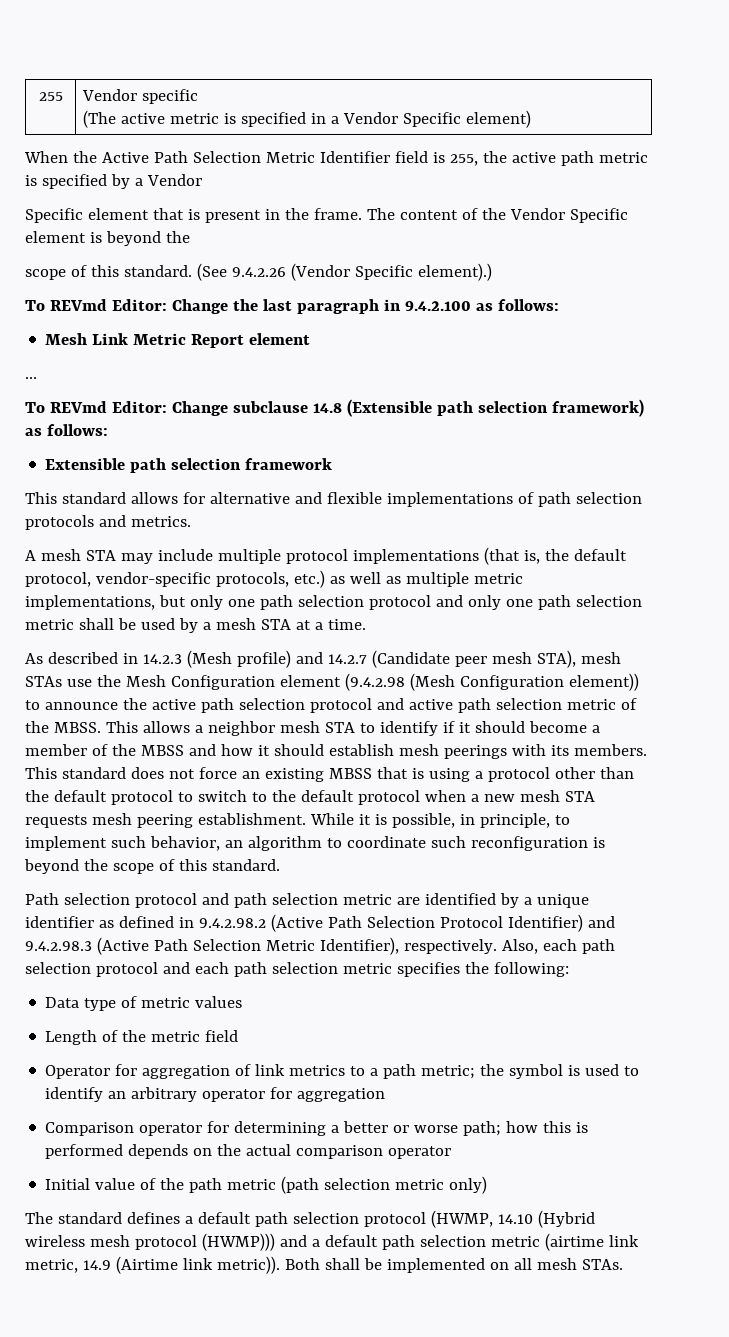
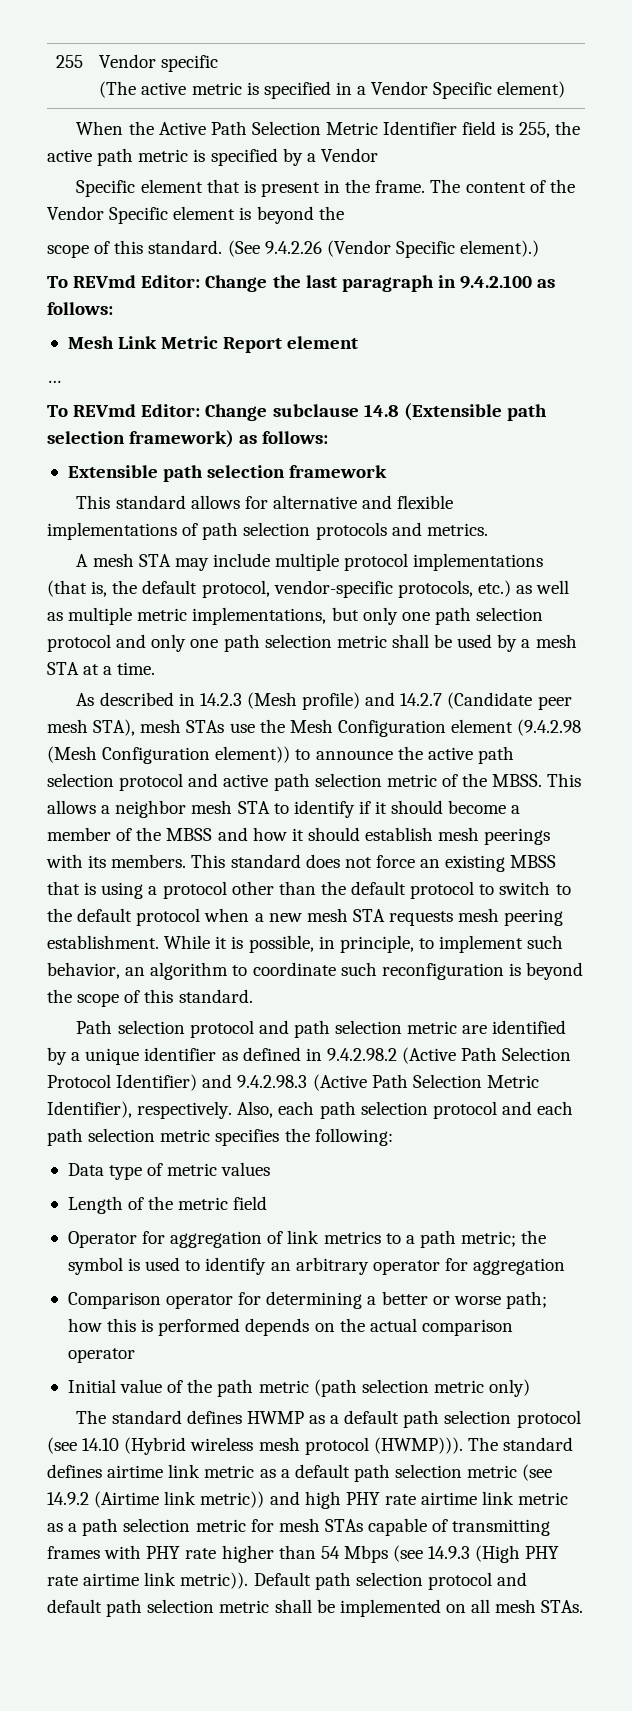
- The standard defines a default path selection protocol (HWMP, 14.10 (Hybrid wireless mesh protocol (HWMP))) and a default path selection metric (airtime link metric, 14.9 (Airtime link metric)). Both shall be implemented on all mesh STAs.
+ The standard defines HWMP as a default path selection protocol (see 14.10 (Hybrid wireless mesh protocol (HWMP))). The standard defines airtime link metric as a default path selection metric (see 14.9.2 (Airtime link metric)) and high PHY rate airtime link metric as a path selection metric for mesh STAs capable of transmitting frames with PHY rate higher than 54 Mbps (see 14.9.3 (High PHY rate airtime link metric)). Default path selection protocol and default path selection metric shall be implemented on all mesh STAs.

